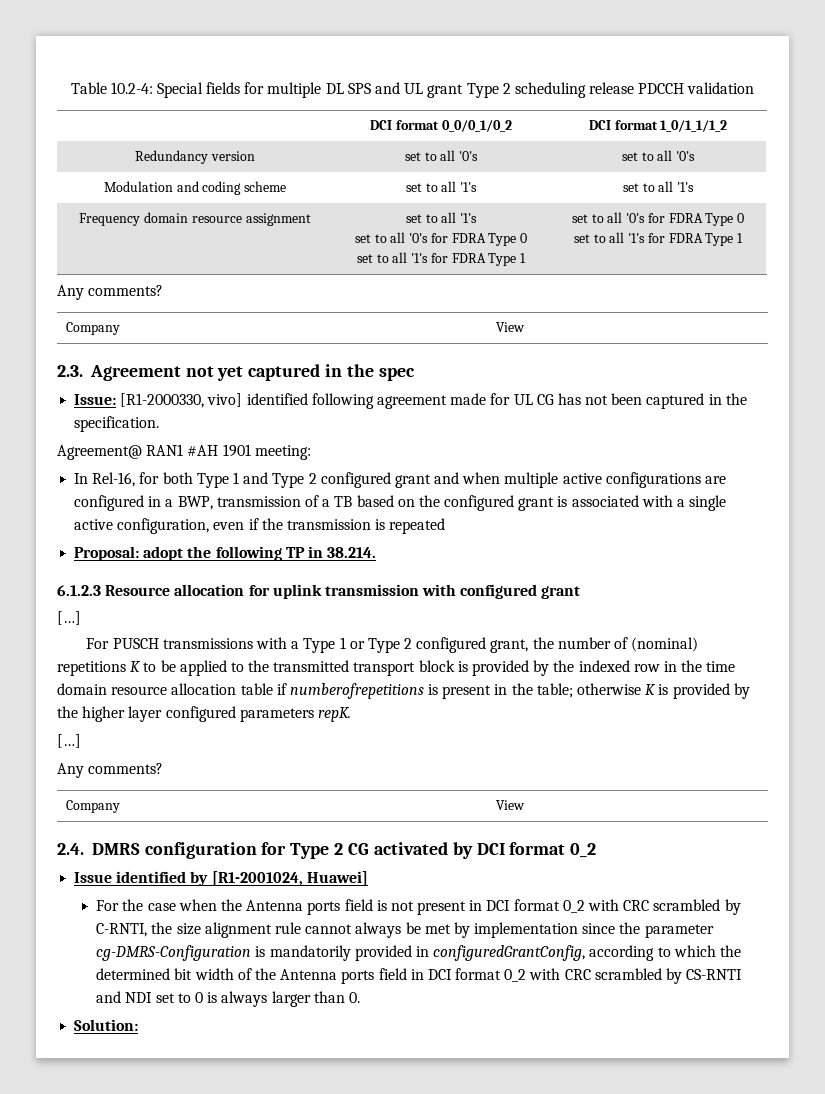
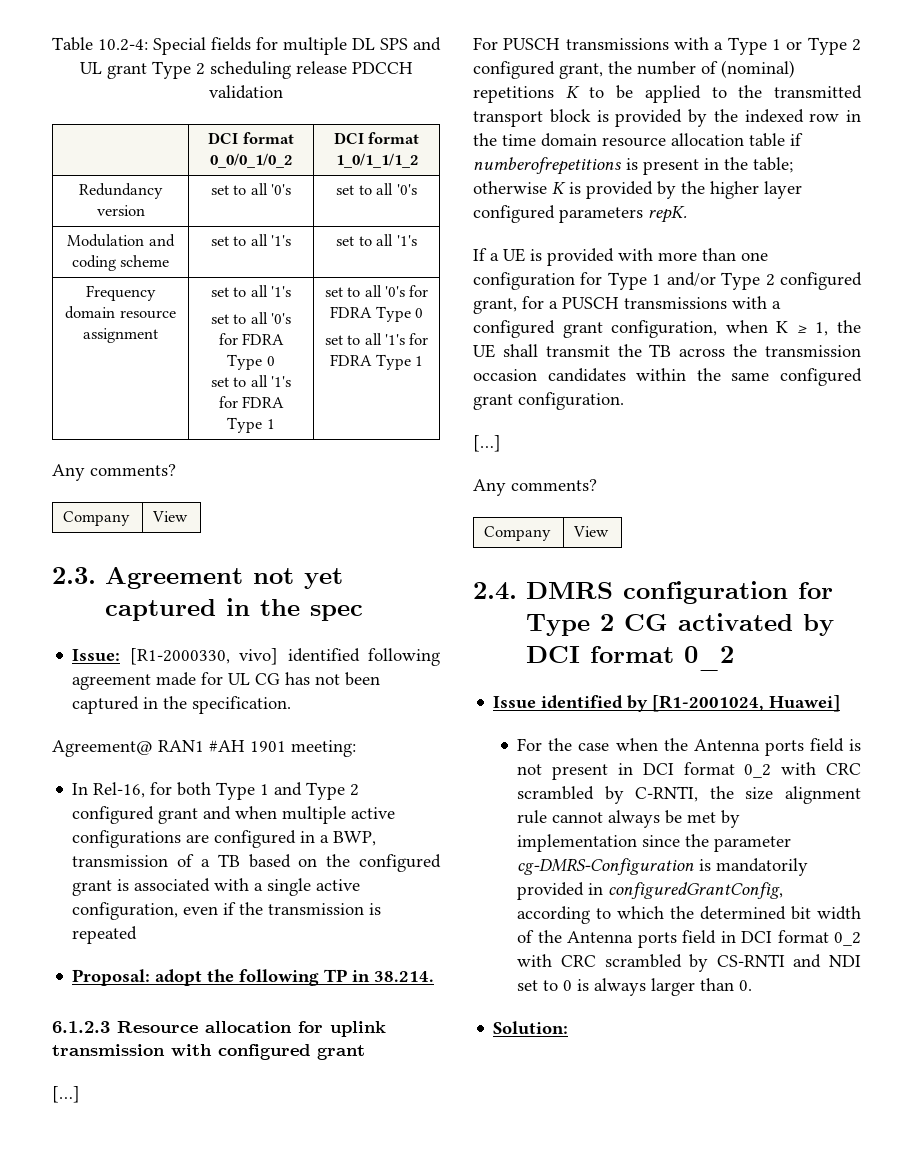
+ If a UE is provided with more than one configuration for Type 1 and/or Type 2 configured grant, for a PUSCH transmissions with a configured grant configuration, when K ≥ 1, the UE shall transmit the TB across the transmission occasion candidates within the same configured grant configuration.

